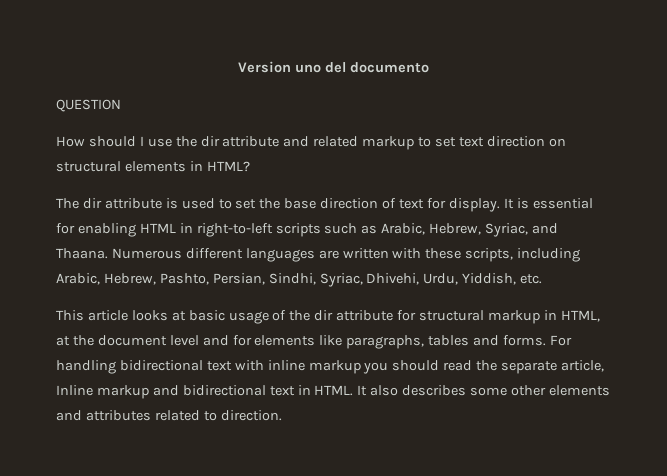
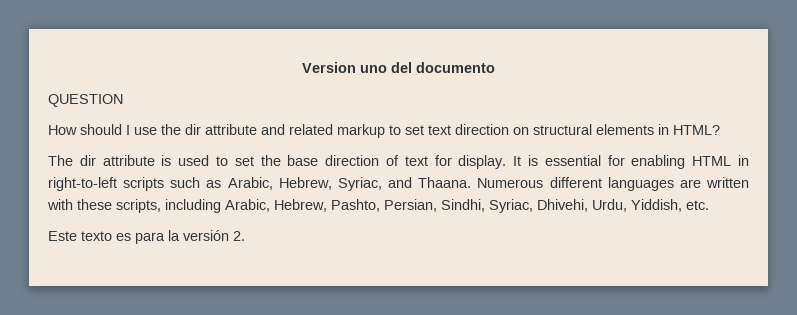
- This article looks at basic usage of the dir attribute for structural markup in HTML, at the document level and for elements like paragraphs, tables and forms. For handling bidirectional text with inline markup you should read the separate article, Inline markup and bidirectional text in HTML. It also describes some other elements and attributes related to direction.
+ Este texto es para la versión 2.

